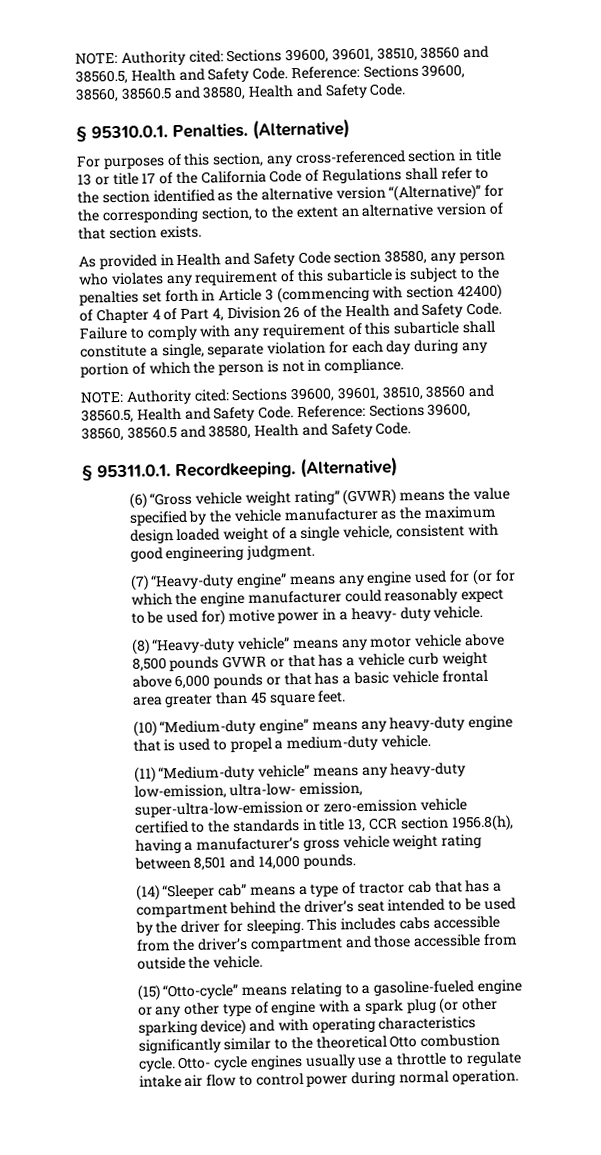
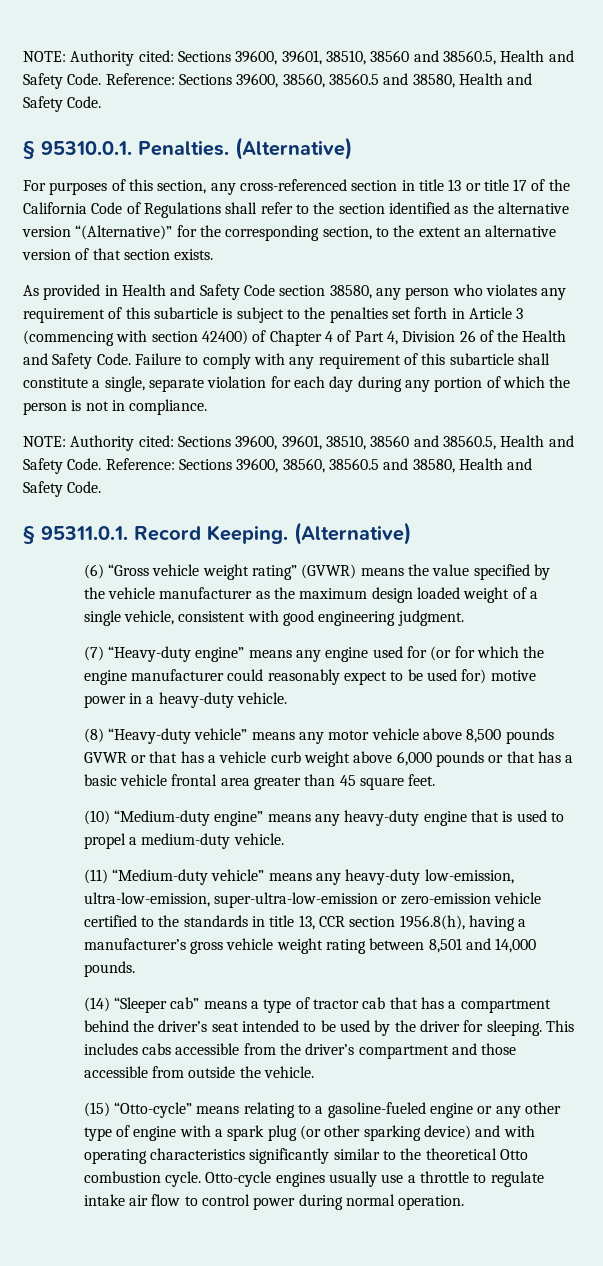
- § 95311.0.1. Recordkeeping.
+ § 95311.0.1. Record Keeping.
- (7) “Heavy-duty engine” means any engine used for (or for which the engine manufacturer could reasonably expect to be used for) motive power in a heavy- duty vehicle.
+ (7) “Heavy-duty engine” means any engine used for (or for which the engine manufacturer could reasonably expect to be used for) motive power in a heavy-duty vehicle.
- (11) “Medium-duty vehicle” means any heavy-duty low-emission, ultra-low- emission, super-ultra-low-emission or zero-emission vehicle certified to the standards in title 13, CCR section 1956.8(h), having a manufacturer’s gross vehicle weight rating between 8,501 and 14,000 pounds.
+ (11) “Medium-duty vehicle” means any heavy-duty low-emission, ultra-low-emission, super-ultra-low-emission or zero-emission vehicle certified to the standards in title 13, CCR section 1956.8(h), having a manufacturer’s gross vehicle weight rating between 8,501 and 14,000 pounds.
- Otto- cycle engines usually use a throttle to regulate intake air flow to control power during normal operation.
+ Otto-cycle engines usually use a throttle to regulate intake air flow to control power during normal operation.

